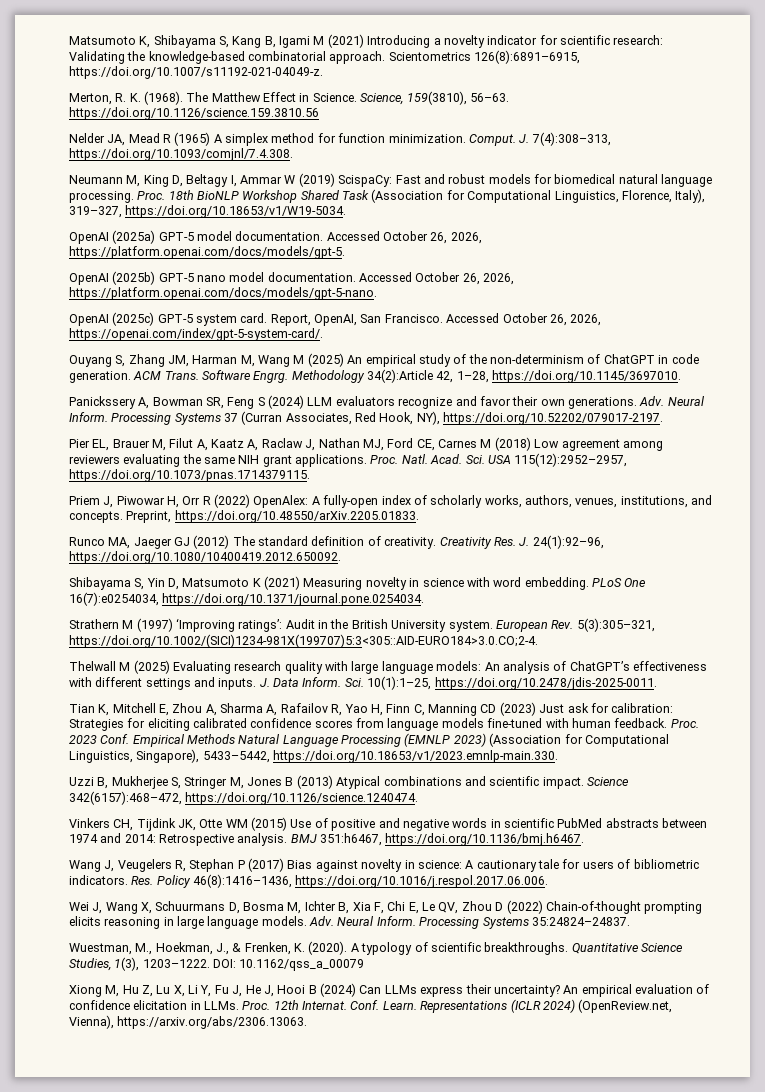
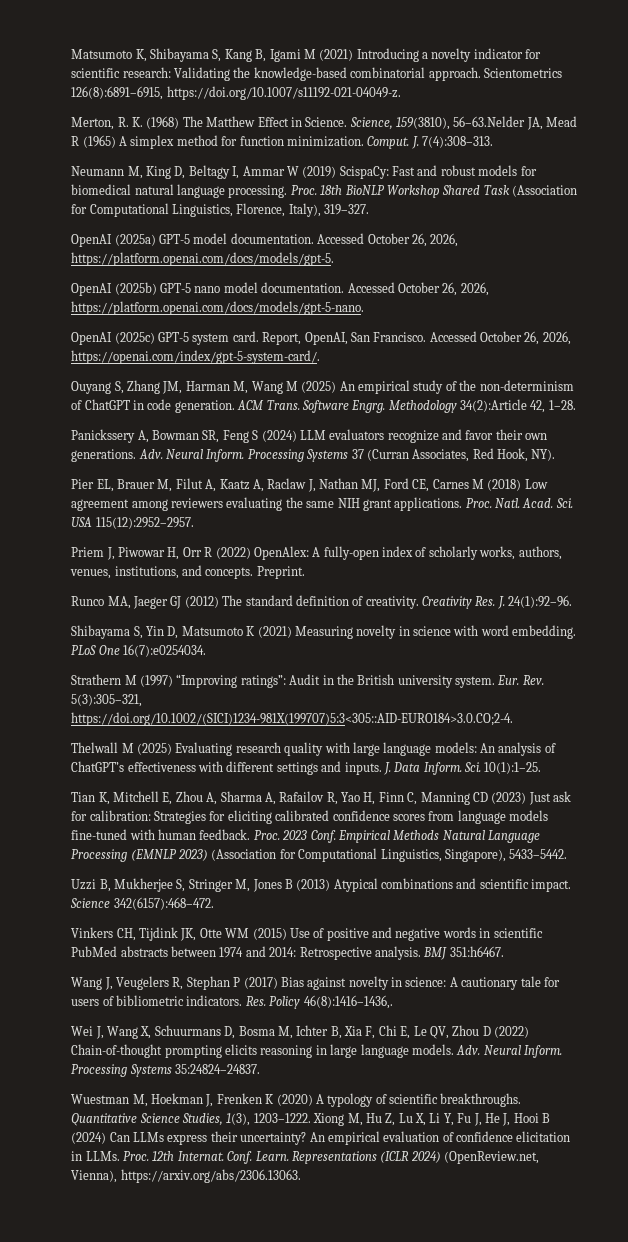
- Merton, R. K. (1968). The Matthew Effect in Science.
+ Merton, R. K. (1968) The Matthew Effect in Science.
- Science, 159(3810), 56–63. https://doi.org/10.1126/science.159.3810.56
- Nelder JA, Mead R (1965) A simplex method for function minimization.
+ Science, 159(3810), 56–63.Nelder JA, Mead R (1965) A simplex method for function minimization.
- J. 7(4):308–313, https://doi.org/10.1093/comjnl/7.4.308.
+ J. 7(4):308–313.
- 18th BioNLP Workshop Shared Task (Association for Computational Linguistics, Florence, Italy), 319–327, https://doi.org/10.18653/v1/W19-5034.
+ 18th BioNLP Workshop Shared Task (Association for Computational Linguistics, Florence, Italy), 319–327.
- Methodology 34(2):Article 42, 1–28, https://doi.org/10.1145/3697010.
+ Methodology 34(2):Article 42, 1–28.
- Processing Systems 37 (Curran Associates, Red Hook, NY), https://doi.org/10.52202/079017-2197.
+ Processing Systems 37 (Curran Associates, Red Hook, NY).
- Sci. USA 115(12):2952–2957, https://doi.org/10.1073/pnas.1714379115.
+ Sci. USA 115(12):2952–2957.
- Preprint, https://doi.org/10.48550/arXiv.2205.01833.
+ Preprint.
- Creativity Res. J. 24(1):92–96, https://doi.org/10.1080/10400419.2012.650092.
+ Creativity Res. J. 24(1):92–96.
- PLoS One 16(7):e0254034, https://doi.org/10.1371/journal.pone.0254034.
+ PLoS One 16(7):e0254034.
- Strathern M (1997) ‘Improving ratings’: Audit in the British University system. European Rev. 5(3):305–321, https://doi.org/10.1002/(SICI)1234-981X(199707)5:3<305::AID-EURO184>3.0.CO;2-4.
+ Strathern M (1997) “Improving ratings”: Audit in the British university system. Eur. Rev. 5(3):305–321, https://doi.org/10.1002/(SICI)1234-981X(199707)5:3<305::AID-EURO184>3.0.CO;2-4.
- Sci. 10(1):1–25, https://doi.org/10.2478/jdis-2025-0011.
+ Sci. 10(1):1–25.
- Empirical Methods Natural Language Processing (EMNLP 2023) (Association for Computational Linguistics, Singapore), 5433–5442, https://doi.org/10.18653/v1/2023.emnlp-main.330.
+ Empirical Methods Natural Language Processing (EMNLP 2023) (Association for Computational Linguistics, Singapore), 5433–5442.
- Science 342(6157):468–472, https://doi.org/10.1126/science.1240474.
+ Science 342(6157):468–472.
- BMJ 351:h6467, https://doi.org/10.1136/bmj.h6467.
+ BMJ 351:h6467.
- Res. Policy 46(8):1416–1436, https://doi.org/10.1016/j.respol.2017.06.006.
+ Res. Policy 46(8):1416–1436,.
- Wuestman, M., Hoekman, J., & Frenken, K. (2020). A typology of scientific breakthroughs.
+ Wuestman M, Hoekman J, Frenken K (2020) A typology of scientific breakthroughs.
- Quantitative Science Studies, 1(3), 1203–1222. DOI: 10.1162/qss_a_00079
- Xiong M, Hu Z, Lu X, Li Y, Fu J, He J, Hooi B (2024) Can LLMs express their uncertainty?
+ Quantitative Science Studies, 1(3), 1203–1222. Xiong M, Hu Z, Lu X, Li Y, Fu J, He J, Hooi B (2024) Can LLMs express their uncertainty?

